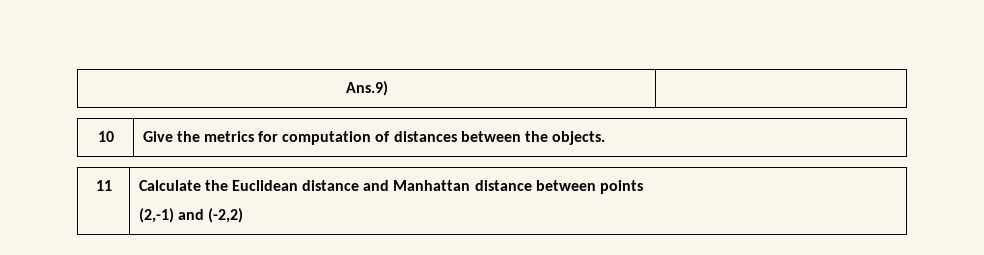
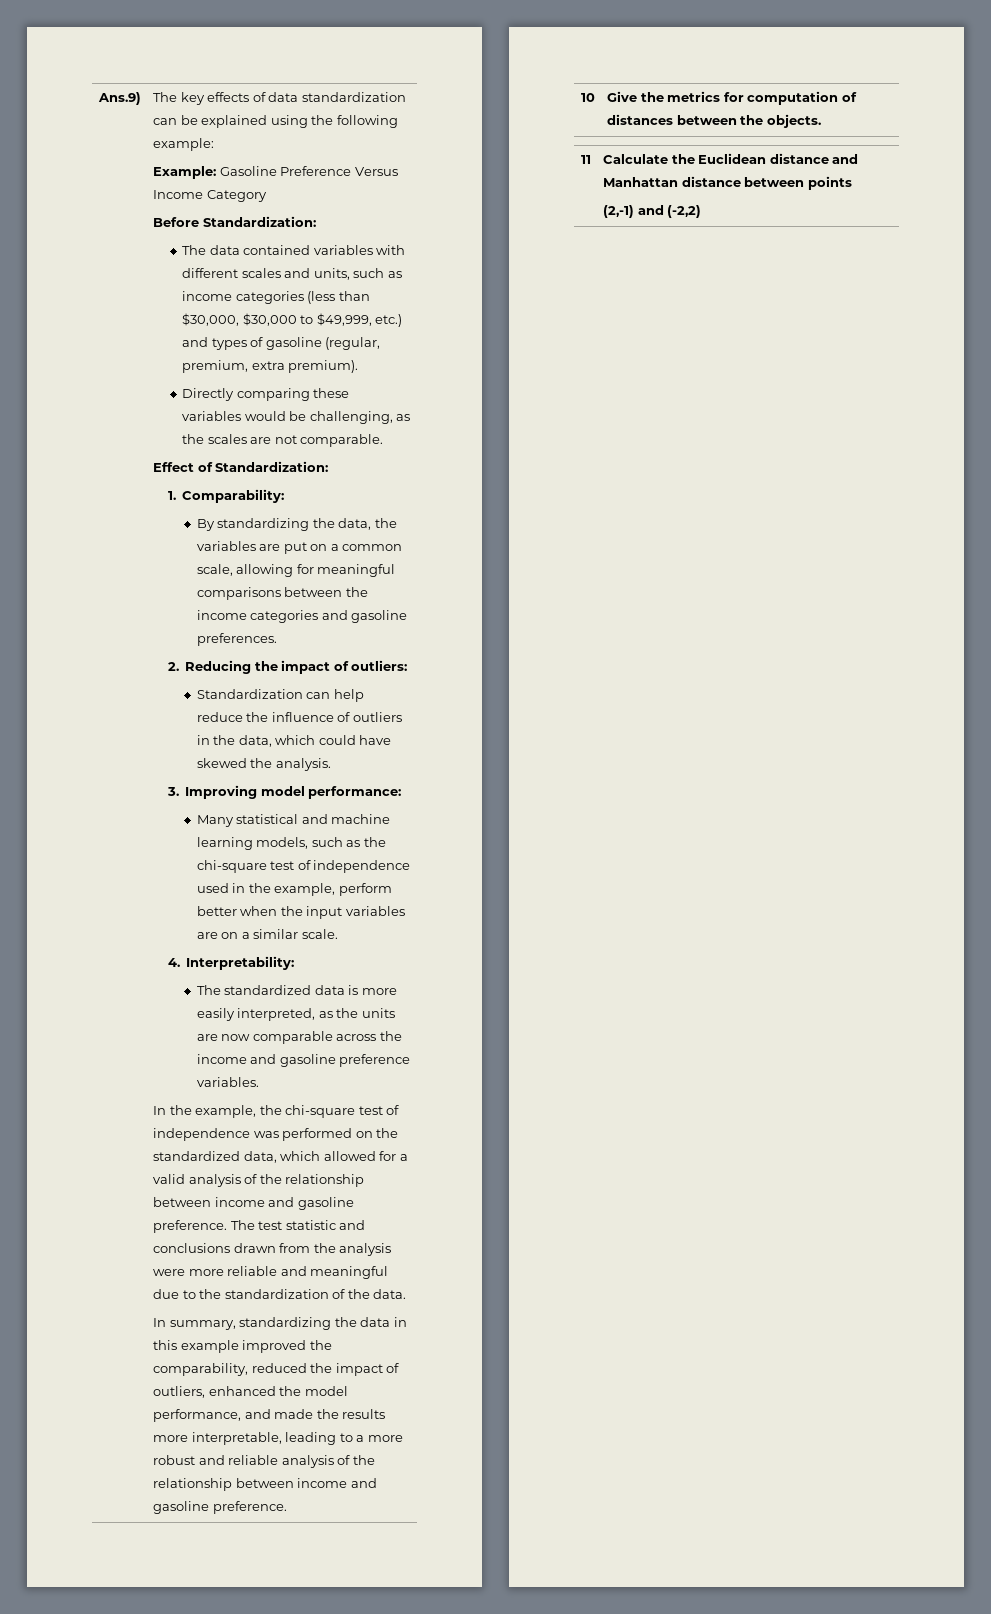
+ The key effects of data standardization can be explained using the following example:
+ Example: Gasoline Preference Versus Income Category
+ Before Standardization:
+ The data contained variables with different scales and units, such as income categories (less than $30,000, $30,000 to $49,999, etc.) and types of gasoline (regular, premium, extra premium).
+ Directly comparing these variables would be challenging, as the scales are not comparable.
+ Effect of Standardization:
+ 1. Comparability:
+ By standardizing the data, the variables are put on a common scale, allowing for meaningful comparisons between the income categories and gasoline preferences.
+ 2. Reducing the impact of outliers:
+ Standardization can help reduce the influence of outliers in the data, which could have skewed the analysis.
+ 3. Improving model performance:
+ Many statistical and machine learning models, such as the chi-square test of independence used in the example, perform better when the input variables are on a similar scale.
+ 4. Interpretability:
+ The standardized data is more easily interpreted, as the units are now comparable across the income and gasoline preference variables.
+ In the example, the chi-square test of independence was performed on the standardized data, which allowed for a valid analysis of the relationship between income and gasoline preference. The test statistic and conclusions drawn from the analysis were more reliable and meaningful due to the standardization of the data.
+ In summary, standardizing the data in this example improved the comparability, reduced the impact of outliers, enhanced the model performance, and made the results more interpretable, leading to a more robust and reliable analysis of the relationship between income and gasoline preference.

